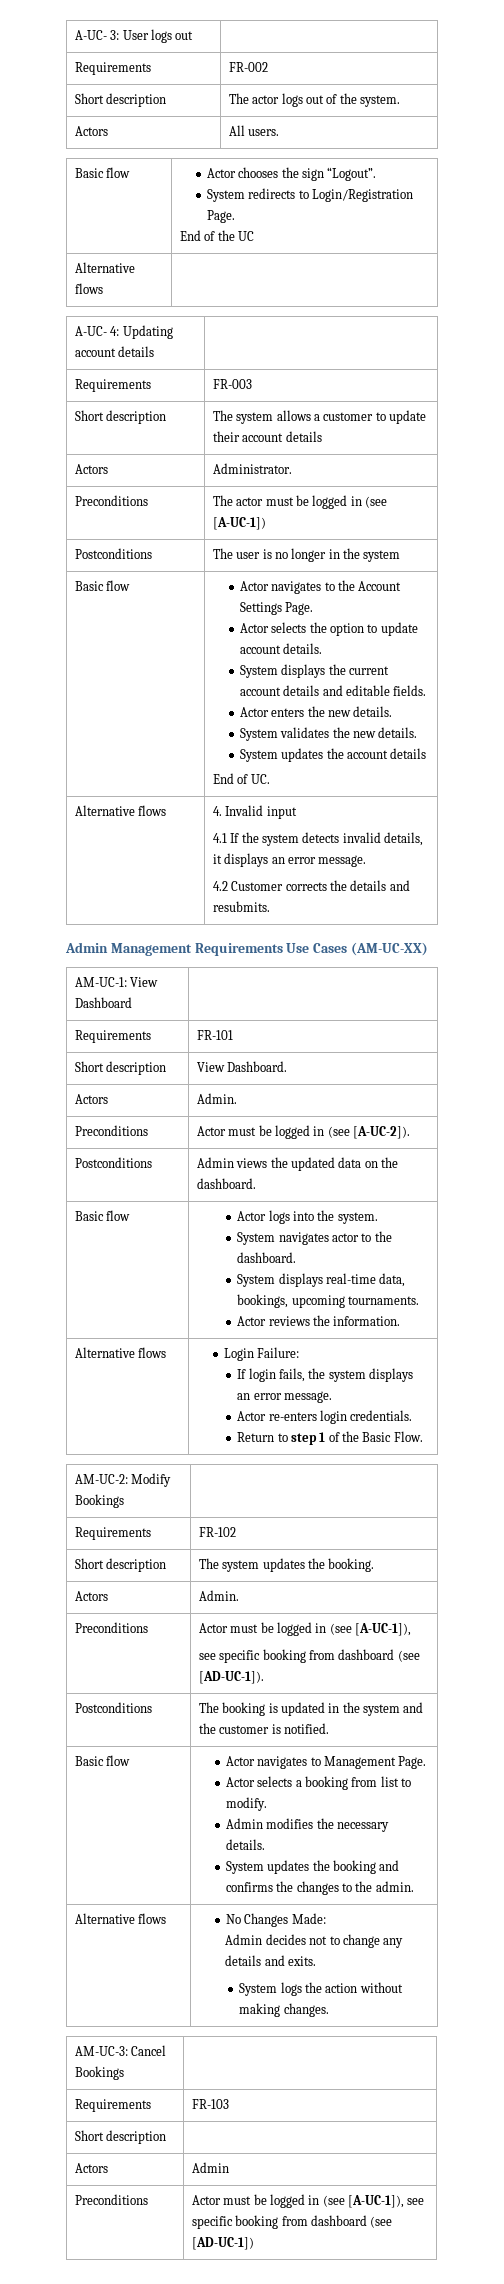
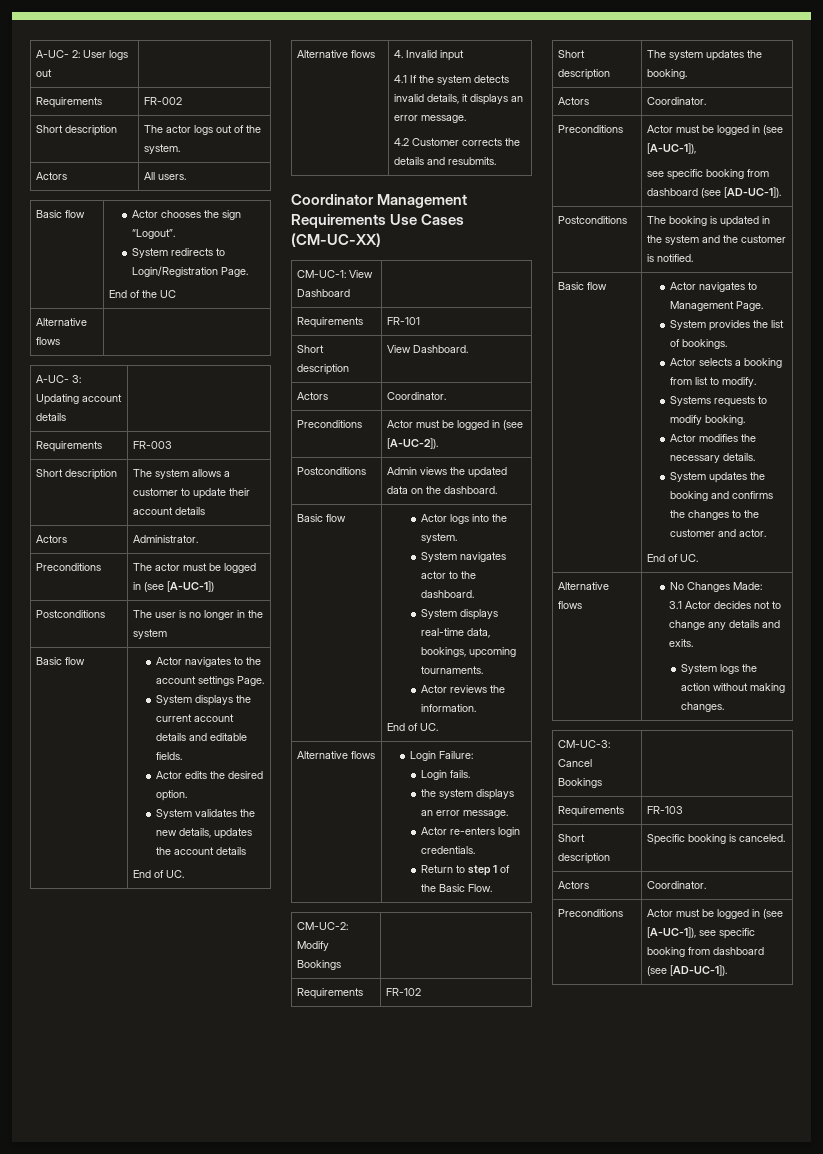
- A-UC- 3: User logs out |
+ A-UC- 2: User logs out |
- A-UC- 4: Updating account details |
+ A-UC- 3: Updating account details |
- Actor navigates to the Account Settings Page.
- Actor selects the option to update account details.
+ Actor navigates to the account settings Page.
- Actor enters the new details.
+ Actor edits the desired option.
- System validates the new details.
- System updates the account details
+ System validates the new details, updates the account details
- Admin Management Requirements Use Cases (AM-UC-XX)
- AM-UC-1: View Dashboard |
+ Coordinator Management Requirements Use Cases (CM-UC-XX)
+ CM-UC-1: View Dashboard |
  Short description | View Dashboard.
- Actors | Admin.
+ Actors | Coordinator.
  Basic flow | Actor logs into the system.
  System navigates actor to the dashboard.
  System displays real-time data, bookings, upcoming tournaments.
  Actor reviews the information.
+ End of UC.
  Alternative flows | Login Failure:
- If login fails, the system displays an error message.
+ Login fails.
+ the system displays an error message.
- AM-UC-2: Modify Bookings |
+ CM-UC-2: Modify Bookings |
  Short description | The system updates the booking.
- Actors | Admin.
+ Actors | Coordinator.
+ System provides the list of bookings.
- Admin modifies the necessary details.
+ Systems requests to modify booking.
+ Actor modifies the necessary details.
- System updates the booking and confirms the changes to the admin.
+ System updates the booking and confirms the changes to the customer and actor.
+ End of UC.
  Alternative flows | No Changes Made:
- Admin decides not to change any details and exits.
+ 3.1 Actor decides not to change any details and exits.
- AM-UC-3: Cancel Bookings |
+ CM-UC-3: Cancel Bookings |
  Requirements | FR-103
- Short description |
- Actors | Admin
+ Short description | Specific booking is canceled.
+ Actors | Coordinator.
- Preconditions | Actor must be logged in (see [A-UC-1]), see specific booking from dashboard (see [AD-UC-1])
+ Preconditions | Actor must be logged in (see [A-UC-1]), see specific booking from dashboard (see [AD-UC-1]).

